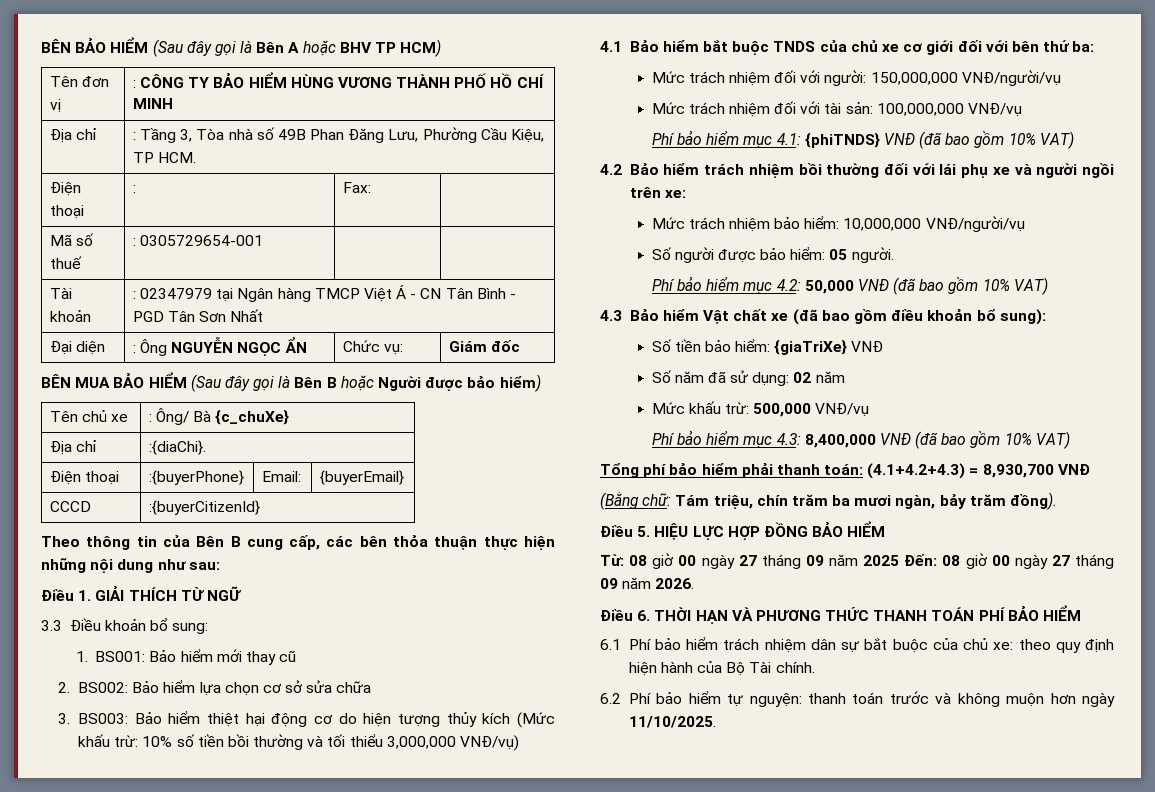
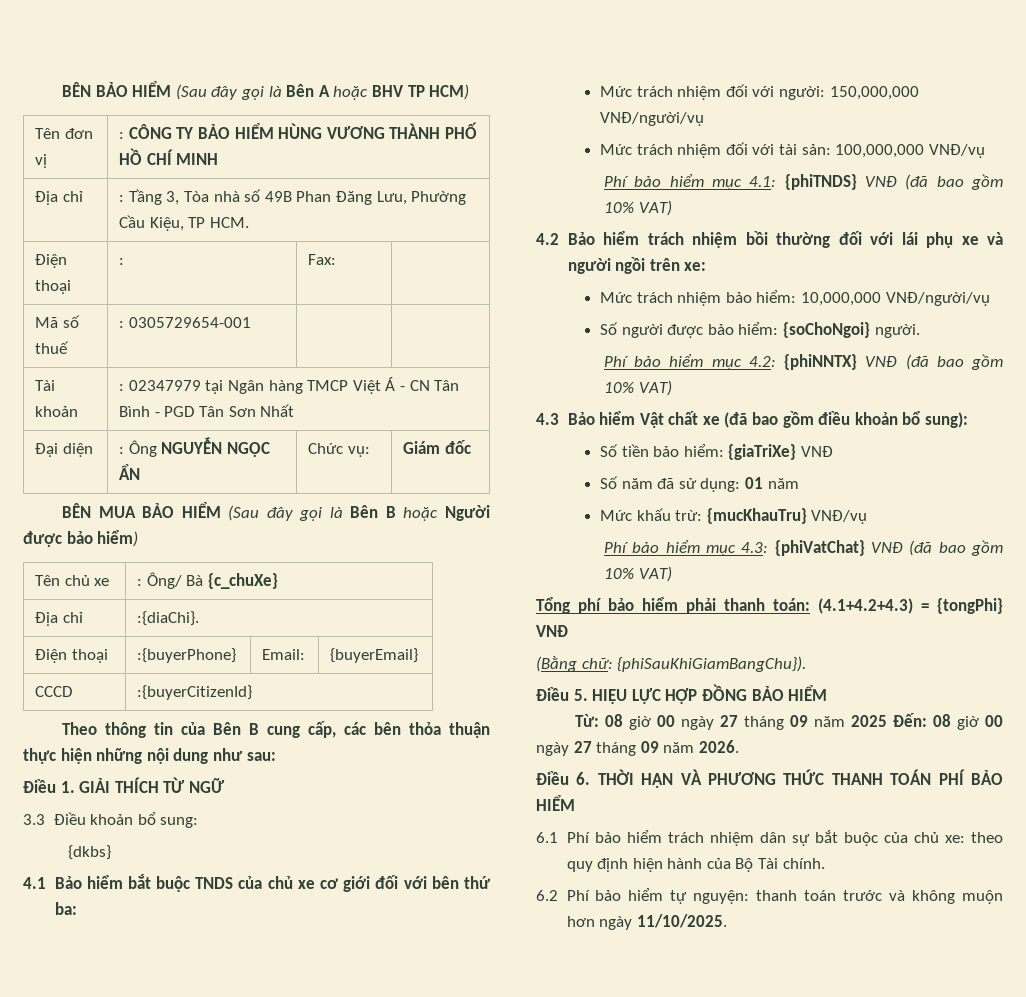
- 1. BS001: Bảo hiểm mới thay cũ
- 2. BS002: Bảo hiểm lựa chọn cơ sở sửa chữa
- 3. BS003: Bảo hiểm thiệt hại động cơ do hiện tượng thủy kích (Mức khấu trừ: 10% số tiền bồi thường và tối thiểu 3,000,000 VNĐ/vụ)
+ {dkbs}
- Số người được bảo hiểm: 05 người.
+ Số người được bảo hiểm: {soChoNgoi} người.
- Phí bảo hiểm mục 4.2: 50,000 VNĐ (đã bao gồm 10% VAT)
+ Phí bảo hiểm mục 4.2: {phiNNTX} VNĐ (đã bao gồm 10% VAT)
- Số năm đã sử dụng: 02 năm
+ Số năm đã sử dụng: 01 năm
- Mức khấu trừ: 500,000 VNĐ/vụ
+ Mức khấu trừ: {mucKhauTru} VNĐ/vụ
- Phí bảo hiểm mục 4.3: 8,400,000 VNĐ (đã bao gồm 10% VAT)
+ Phí bảo hiểm mục 4.3: {phiVatChat} VNĐ (đã bao gồm 10% VAT)
- Tổng phí bảo hiểm phải thanh toán: (4.1+4.2+4.3) = 8,930,700 VNĐ
+ Tổng phí bảo hiểm phải thanh toán: (4.1+4.2+4.3) = {tongPhi} VNĐ
- (Bằng chữ: Tám triệu, chín trăm ba mươi ngàn, bảy trăm đồng).
+ (Bằng chữ: {phiSauKhiGiamBangChu}).

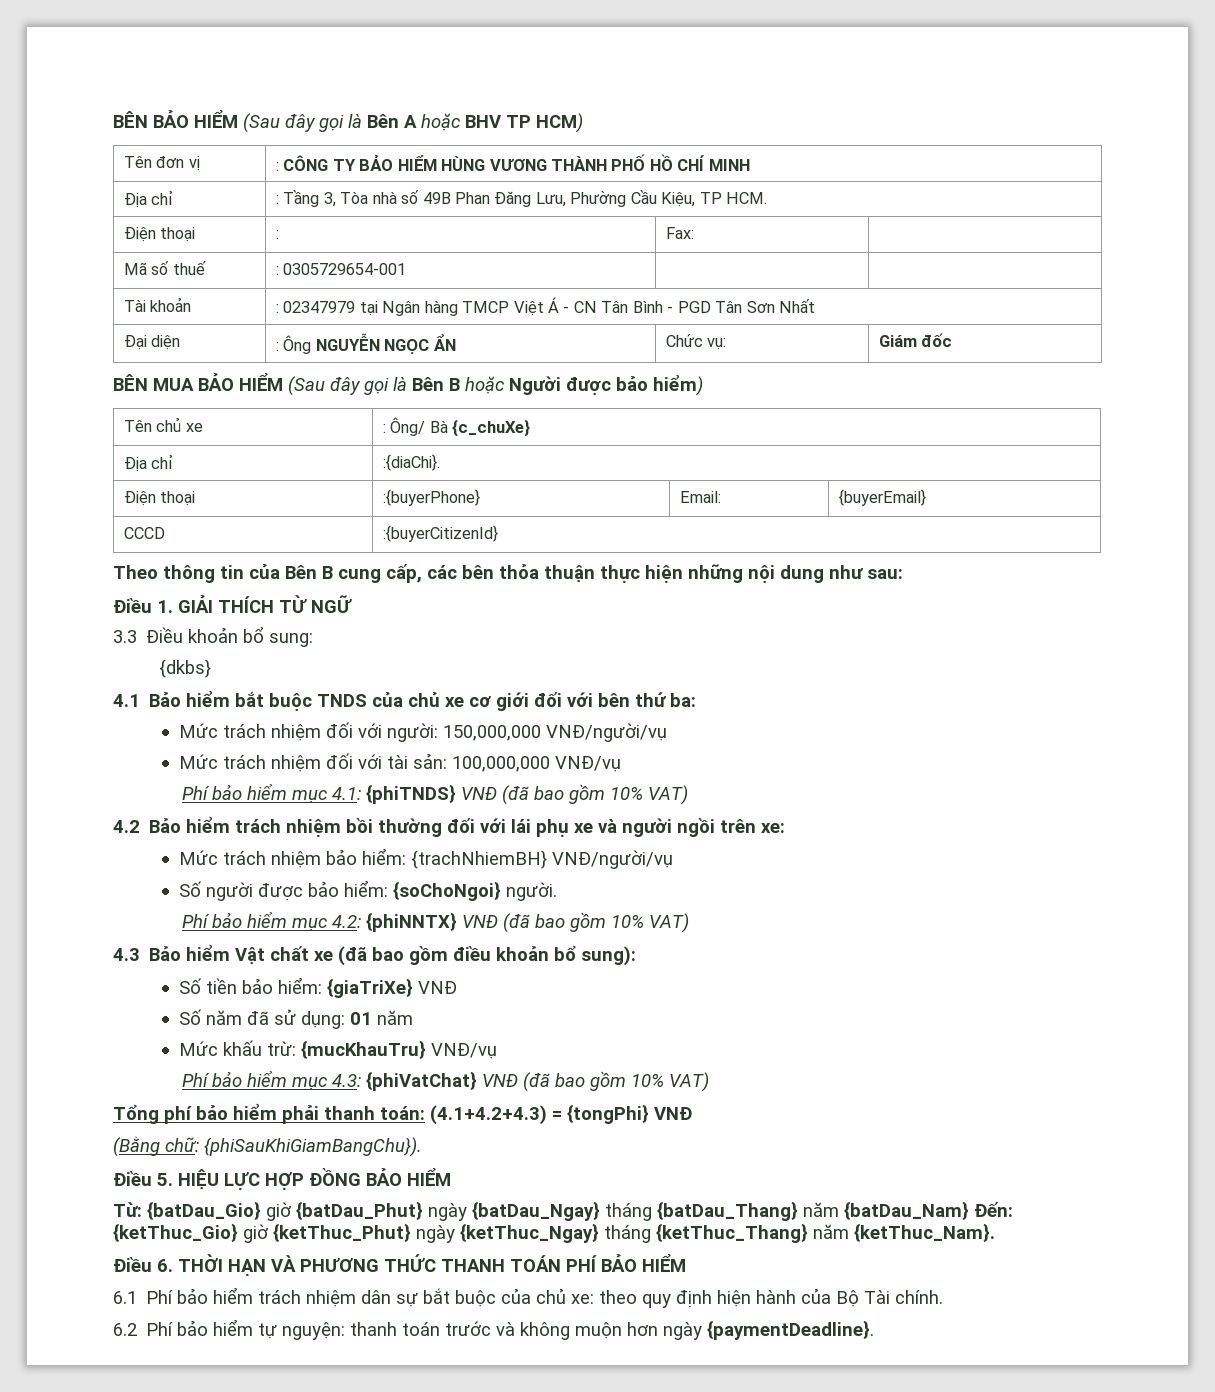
- Mức trách nhiệm bảo hiểm: 10,000,000 VNĐ/người/vụ
+ Mức trách nhiệm bảo hiểm: {trachNhiemBH} VNĐ/người/vụ
- Từ: 08 giờ 00 ngày 27 tháng 09 năm 2025 Đến: 08 giờ 00 ngày 27 tháng 09 năm 2026.
+ Từ: {batDau_Gio} giờ {batDau_Phut} ngày {batDau_Ngay} tháng {batDau_Thang} năm {batDau_Nam} Đến: {ketThuc_Gio} giờ {ketThuc_Phut} ngày {ketThuc_Ngay} tháng {ketThuc_Thang} năm {ketThuc_Nam}.
- 6.2 Phí bảo hiểm tự nguyện: thanh toán trước và không muộn hơn ngày 11/10/2025.
+ 6.2 Phí bảo hiểm tự nguyện: thanh toán trước và không muộn hơn ngày {paymentDeadline}.

